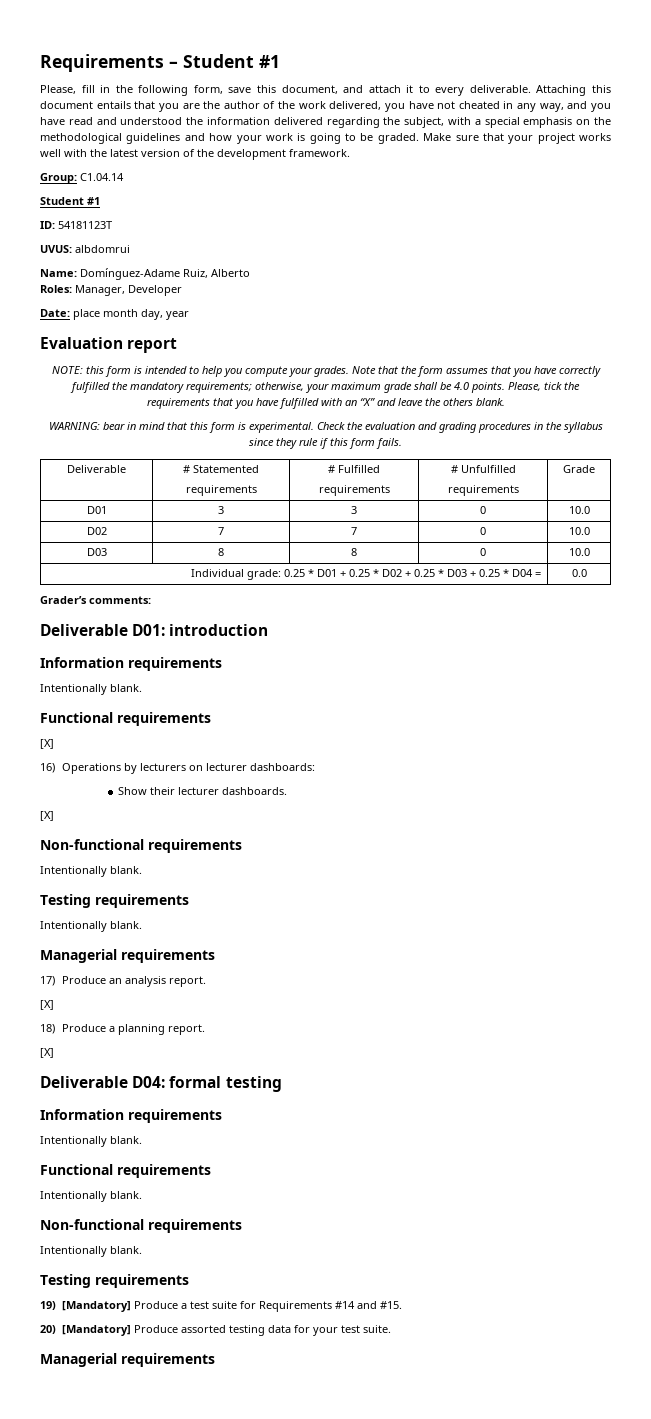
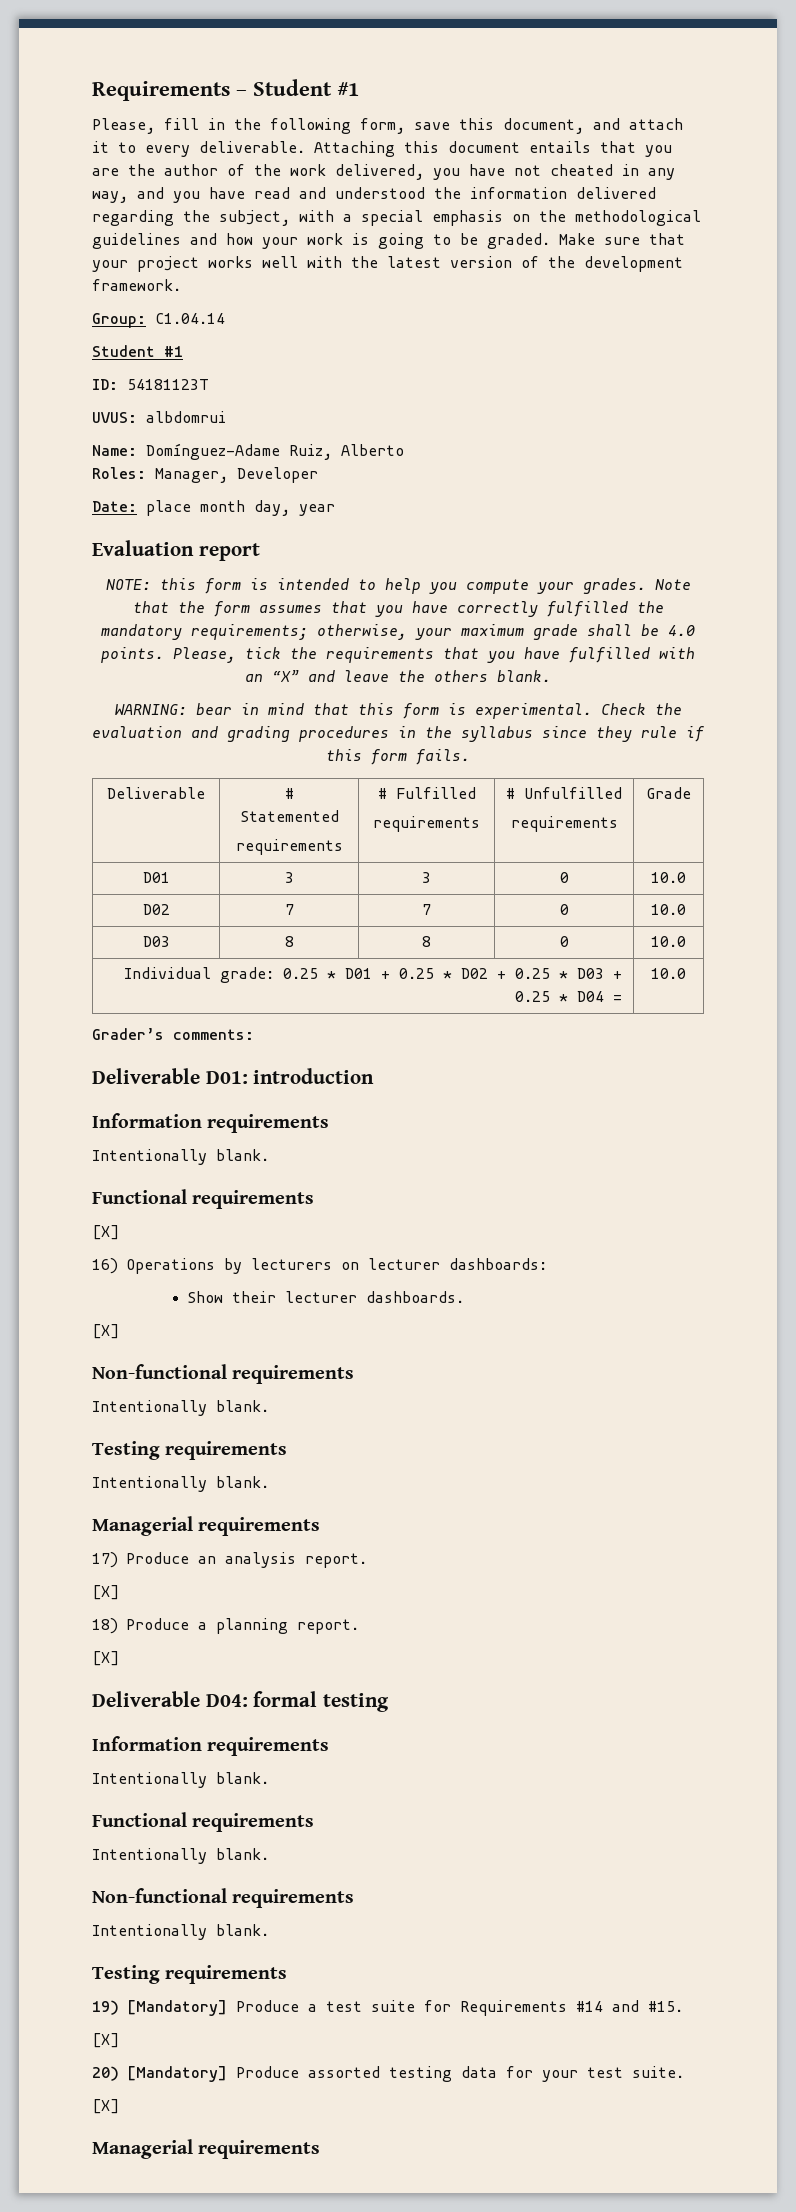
- Individual grade: 0.25 * D01 + 0.25 * D02 + 0.25 * D03 + 0.25 * D04 = | 0.0
+ Individual grade: 0.25 * D01 + 0.25 * D02 + 0.25 * D03 + 0.25 * D04 = | 10.0
  19) [Mandatory] Produce a test suite for Requirements #14 and #15.
+ [X]
  20) [Mandatory] Produce assorted testing data for your test suite.
+ [X]

